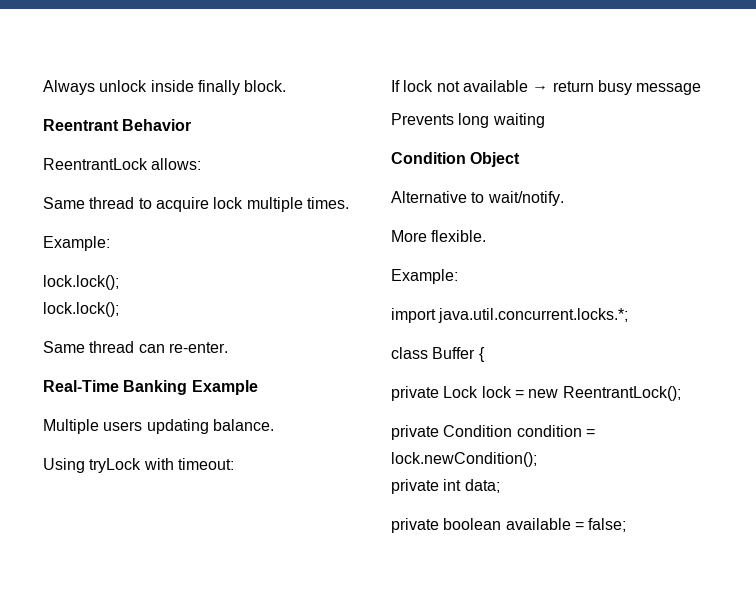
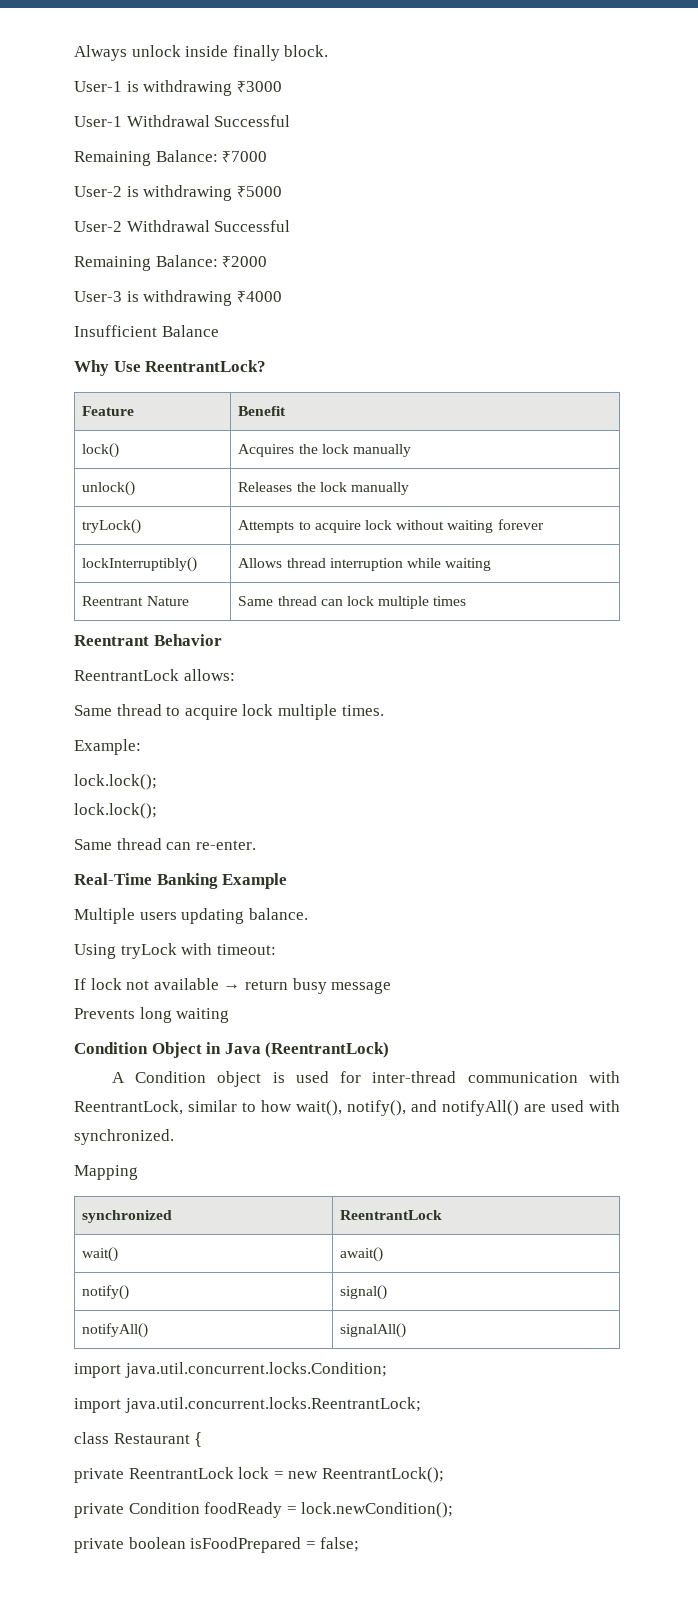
+ User-1 is withdrawing ₹3000
+ User-1 Withdrawal Successful
+ Remaining Balance: ₹7000
+ User-2 is withdrawing ₹5000
+ User-2 Withdrawal Successful
+ Remaining Balance: ₹2000
+ User-3 is withdrawing ₹4000
+ Insufficient Balance
+ Why Use ReentrantLock?
+ Feature | Benefit
+ lock() | Acquires the lock manually
+ unlock() | Releases the lock manually
+ tryLock() | Attempts to acquire lock without waiting forever
+ lockInterruptibly() | Allows thread interruption while waiting
+ Reentrant Nature | Same thread can lock multiple times
- Condition Object
- Alternative to wait/notify.
- More flexible.
- Example:
- import java.util.concurrent.locks.*;
+ Condition Object in Java (ReentrantLock)
+ A Condition object is used for inter-thread communication with ReentrantLock, similar to how wait(), notify(), and notifyAll() are used with synchronized.
+ Mapping
+ synchronized | ReentrantLock
+ wait() | await()
+ notify() | signal()
+ notifyAll() | signalAll()
+ import java.util.concurrent.locks.Condition;
+ import java.util.concurrent.locks.ReentrantLock;
- class Buffer {
+ class Restaurant {
- private Lock lock = new ReentrantLock();
+ private ReentrantLock lock = new ReentrantLock();
- private Condition condition = lock.newCondition();
+ private Condition foodReady = lock.newCondition();
- private int data;
- private boolean available = false;
+ private boolean isFoodPrepared = false;

